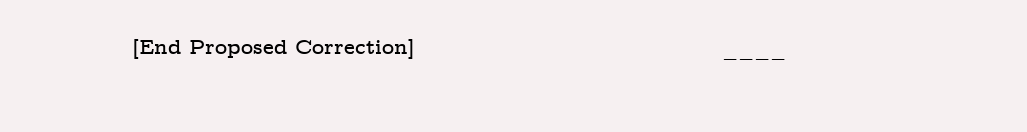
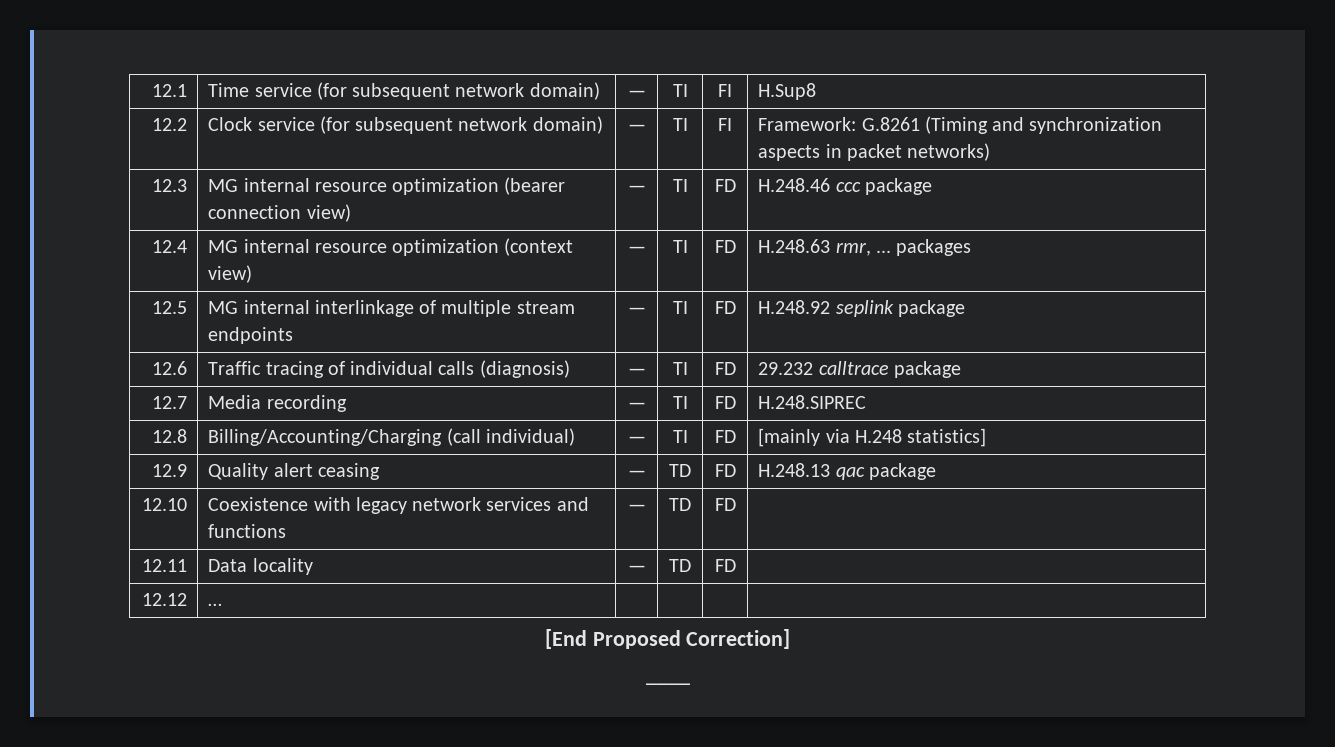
+ 12.1 | Time service (for subsequent network domain) | — | TI | FI | H.Sup8
+ 12.2 | Clock service (for subsequent network domain) | — | TI | FI | Framework: G.8261 (Timing and synchronization aspects in packet networks)
+ 12.3 | MG internal resource optimization (bearer connection view) | — | TI | FD | H.248.46 ccc package
+ 12.4 | MG internal resource optimization (context view) | — | TI | FD | H.248.63 rmr, ... packages
+ 12.5 | MG internal interlinkage of multiple stream endpoints | — | TI | FD | H.248.92 seplink package
+ 12.6 | Traffic tracing of individual calls (diagnosis) | — | TI | FD | 29.232 calltrace package
+ 12.7 | Media recording | — | TI | FD | H.248.SIPREC
+ 12.8 | Billing/Accounting/Charging (call individual) | — | TI | FD | [mainly via H.248 statistics]
+ 12.9 | Quality alert ceasing | — | TD | FD | H.248.13 qac package
+ 12.10 | Coexistence with legacy network services and functions | — | TD | FD |
+ 12.11 | Data locality | — | TD | FD |
+ 12.12 | … | | | |

